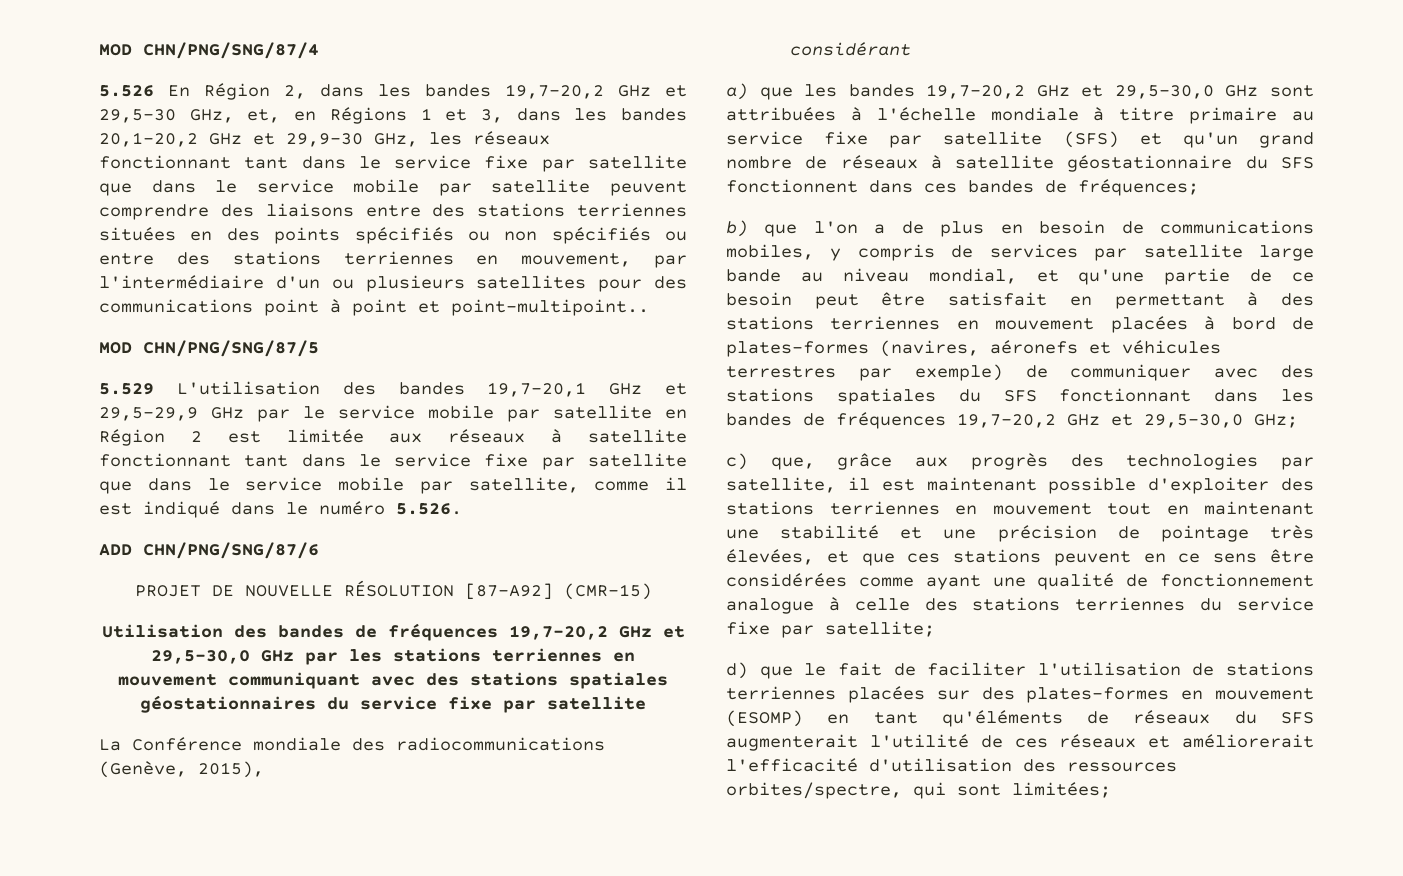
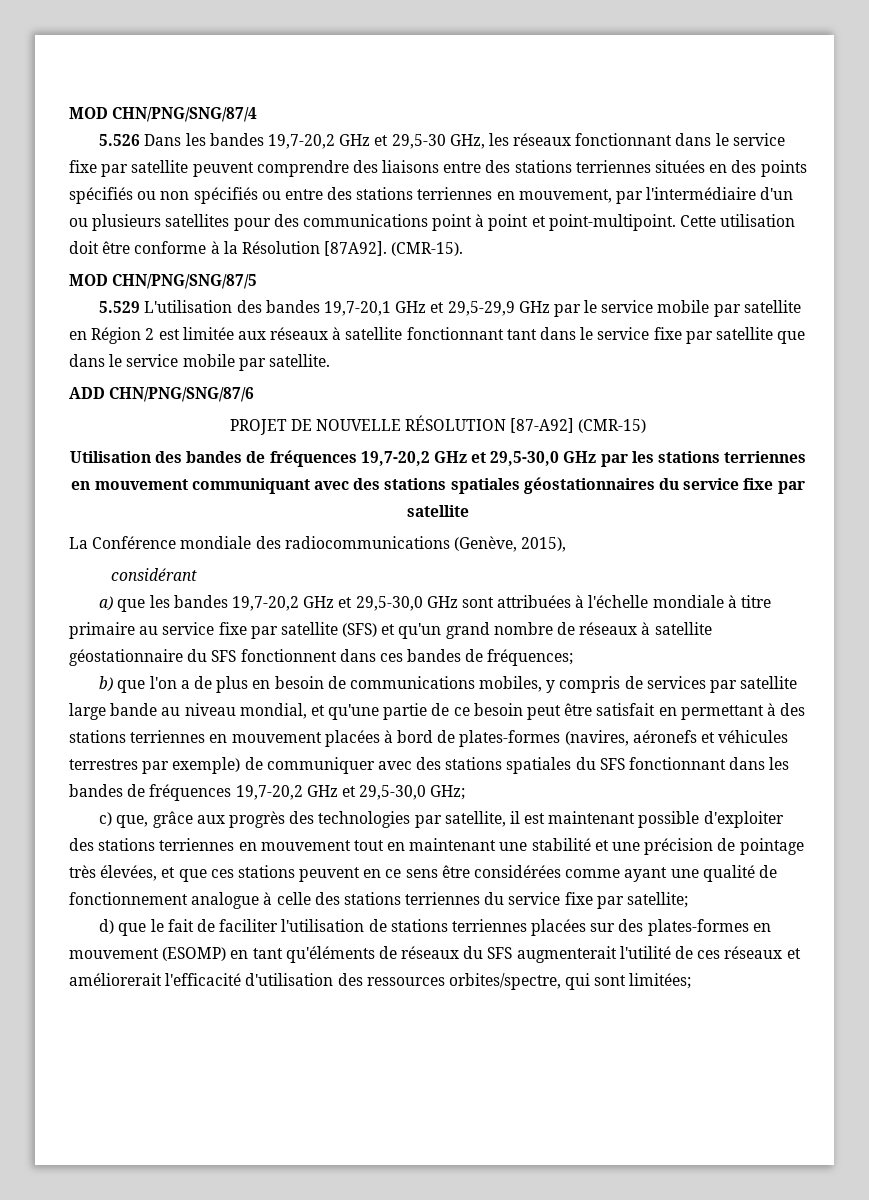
- 5.526 En Région 2, dans les bandes 19,7-20,2 GHz et 29,5-30 GHz, et, en Régions 1 et 3, dans les bandes 20,1-20,2 GHz et 29,9-30 GHz, les réseaux fonctionnant tant dans le service fixe par satellite que dans le service mobile par satellite peuvent comprendre des liaisons entre des stations terriennes situées en des points spécifiés ou non spécifiés ou entre des stations terriennes en mouvement, par l'intermédiaire d'un ou plusieurs satellites pour des communications point à point et point-multipoint..
+ 5.526 Dans les bandes 19,7-20,2 GHz et 29,5-30 GHz, les réseaux fonctionnant dans le service fixe par satellite peuvent comprendre des liaisons entre des stations terriennes situées en des points spécifiés ou non spécifiés ou entre des stations terriennes en mouvement, par l'intermédiaire d'un ou plusieurs satellites pour des communications point à point et point-multipoint. Cette utilisation doit être conforme à la Résolution [87A92]. (CMR-15).
- 5.529 L'utilisation des bandes 19,7-20,1 GHz et 29,5-29,9 GHz par le service mobile par satellite en Région 2 est limitée aux réseaux à satellite fonctionnant tant dans le service fixe par satellite que dans le service mobile par satellite, comme il est indiqué dans le numéro 5.526.
+ 5.529 L'utilisation des bandes 19,7-20,1 GHz et 29,5-29,9 GHz par le service mobile par satellite en Région 2 est limitée aux réseaux à satellite fonctionnant tant dans le service fixe par satellite que dans le service mobile par satellite.

